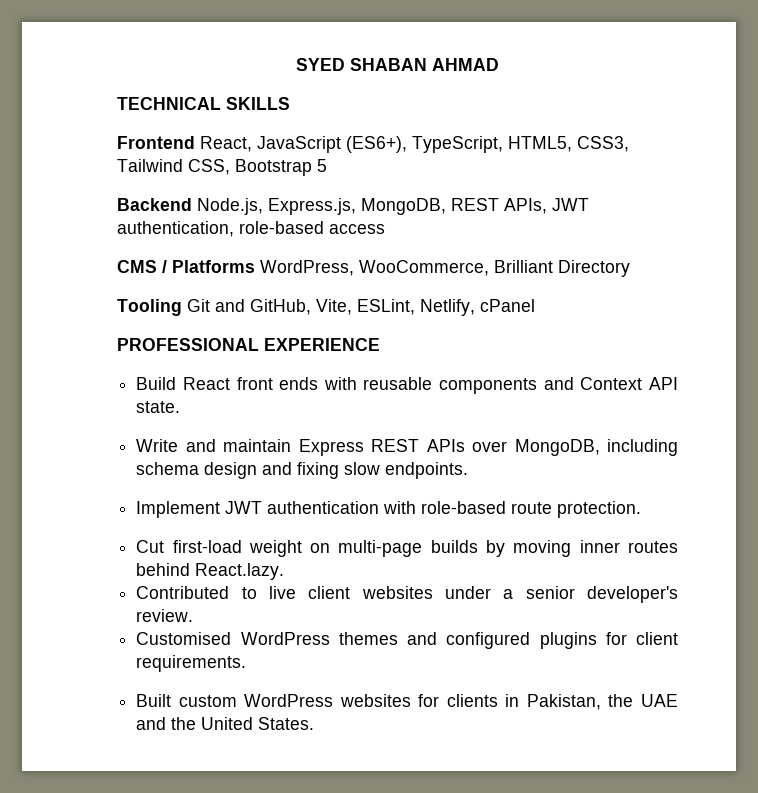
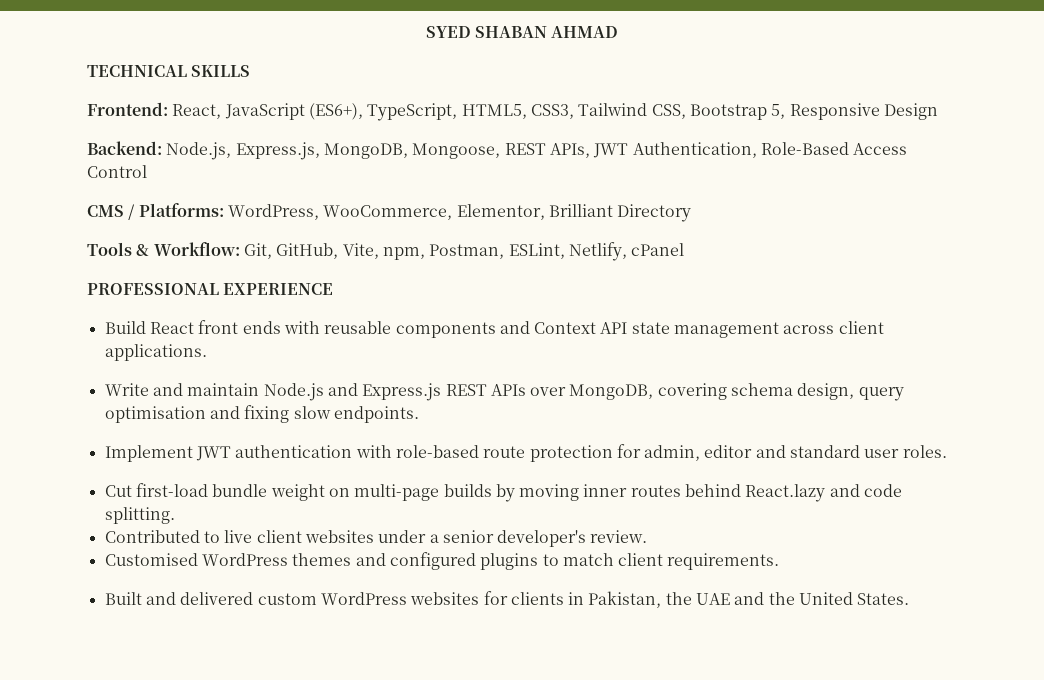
- Frontend React, JavaScript (ES6+), TypeScript, HTML5, CSS3, Tailwind CSS, Bootstrap 5
- Backend Node.js, Express.js, MongoDB, REST APIs, JWT authentication, role-based access
+ Frontend: React, JavaScript (ES6+), TypeScript, HTML5, CSS3, Tailwind CSS, Bootstrap 5, Responsive Design
+ Backend: Node.js, Express.js, MongoDB, Mongoose, REST APIs, JWT Authentication, Role-Based Access Control
- CMS / Platforms WordPress, WooCommerce, Brilliant Directory
+ CMS / Platforms: WordPress, WooCommerce, Elementor, Brilliant Directory
- Tooling Git and GitHub, Vite, ESLint, Netlify, cPanel
+ Tools & Workflow: Git, GitHub, Vite, npm, Postman, ESLint, Netlify, cPanel
- Build React front ends with reusable components and Context API state.
+ Build React front ends with reusable components and Context API state management across client applications.
- Write and maintain Express REST APIs over MongoDB, including schema design and fixing slow endpoints.
+ Write and maintain Node.js and Express.js REST APIs over MongoDB, covering schema design, query optimisation and fixing slow endpoints.
- Implement JWT authentication with role-based route protection.
+ Implement JWT authentication with role-based route protection for admin, editor and standard user roles.
- Cut first-load weight on multi-page builds by moving inner routes behind React.lazy.
+ Cut first-load bundle weight on multi-page builds by moving inner routes behind React.lazy and code splitting.
- Customised WordPress themes and configured plugins for client requirements.
+ Customised WordPress themes and configured plugins to match client requirements.
- Built custom WordPress websites for clients in Pakistan, the UAE and the United States.
+ Built and delivered custom WordPress websites for clients in Pakistan, the UAE and the United States.

